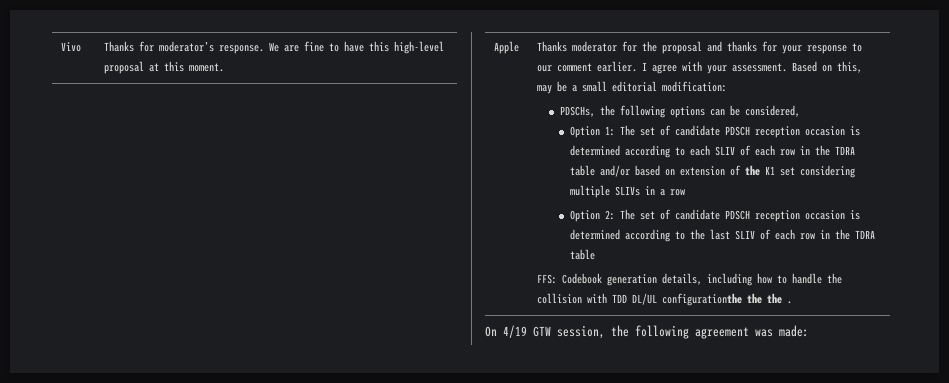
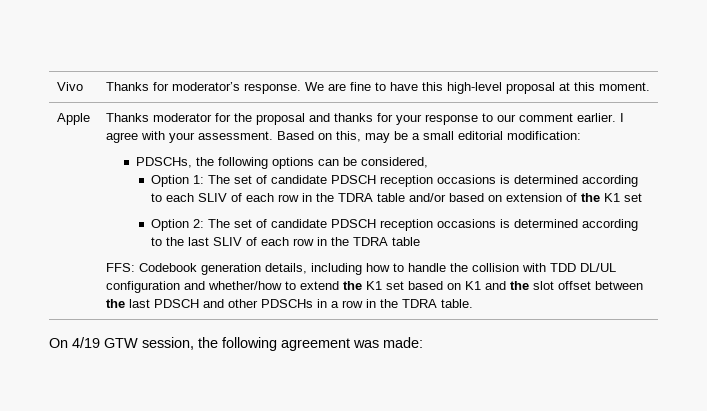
- Option 1: The set of candidate PDSCH reception occasion is determined according to each SLIV of each row in the TDRA table and/or based on extension of the K1 set considering multiple SLIVs in a row
+ Option 1: The set of candidate PDSCH reception occasions is determined according to each SLIV of each row in the TDRA table and/or based on extension of the K1 set
- Option 2: The set of candidate PDSCH reception occasion is determined according to the last SLIV of each row in the TDRA table
+ Option 2: The set of candidate PDSCH reception occasions is determined according to the last SLIV of each row in the TDRA table
- FFS: Codebook generation details, including how to handle the collision with TDD DL/UL configurationthe the the .
+ FFS: Codebook generation details, including how to handle the collision with TDD DL/UL configuration and whether/how to extend the K1 set based on K1 and the slot offset between the last PDSCH and other PDSCHs in a row in the TDRA table.

